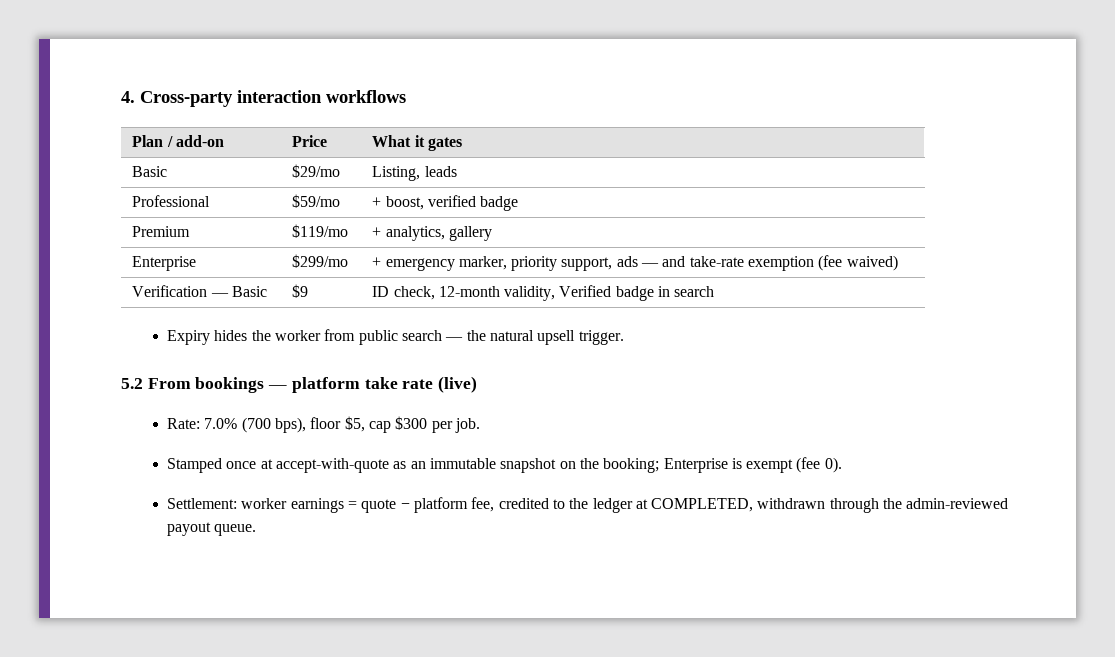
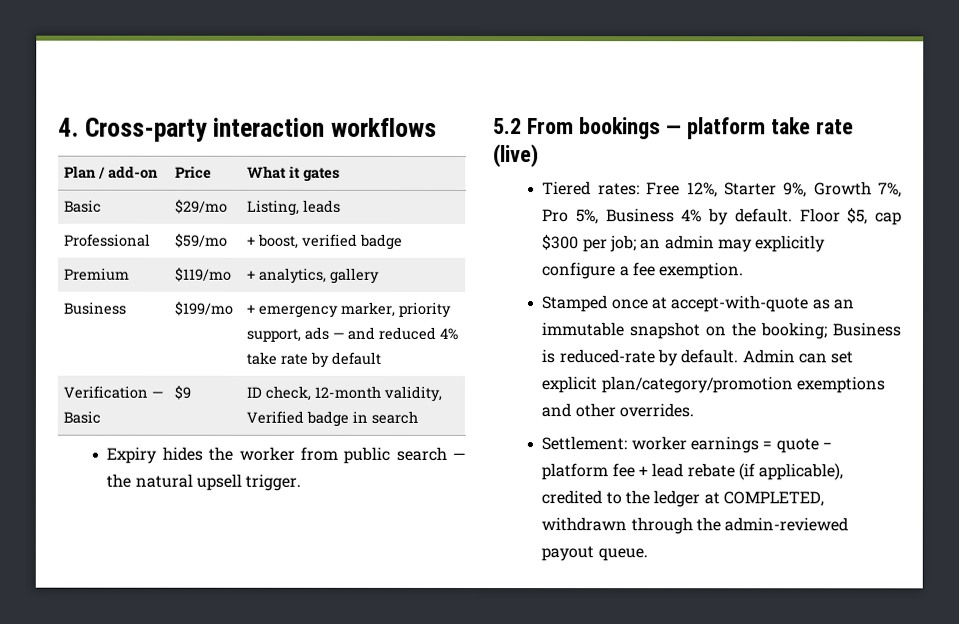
- Enterprise | $299/mo | + emergency marker, priority support, ads — and take-rate exemption (fee waived)
+ Business | $199/mo | + emergency marker, priority support, ads — and reduced 4% take rate by default
- Rate: 7.0% (700 bps), floor $5, cap $300 per job.
+ Tiered rates: Free 12%, Starter 9%, Growth 7%, Pro 5%, Business 4% by default. Floor $5, cap $300 per job; an admin may explicitly configure a fee exemption.
- Stamped once at accept-with-quote as an immutable snapshot on the booking; Enterprise is exempt (fee 0).
+ Stamped once at accept-with-quote as an immutable snapshot on the booking; Business is reduced-rate by default. Admin can set explicit plan/category/promotion exemptions and other overrides.
- Settlement: worker earnings = quote − platform fee, credited to the ledger at COMPLETED, withdrawn through the admin-reviewed payout queue.
+ Settlement: worker earnings = quote − platform fee + lead rebate (if applicable), credited to the ledger at COMPLETED, withdrawn through the admin-reviewed payout queue.

